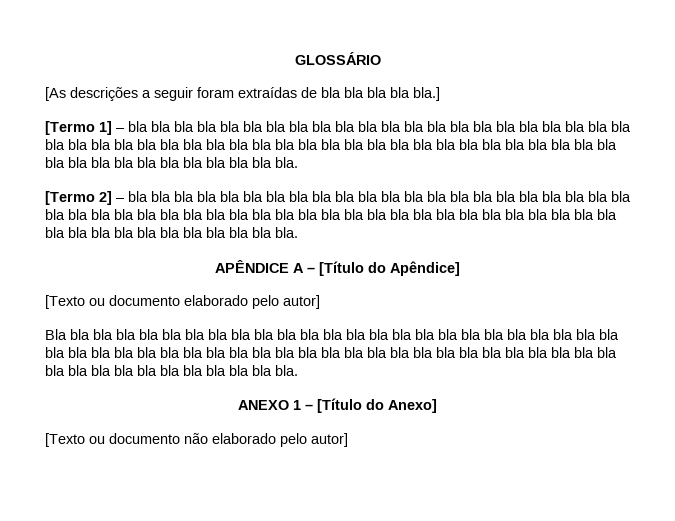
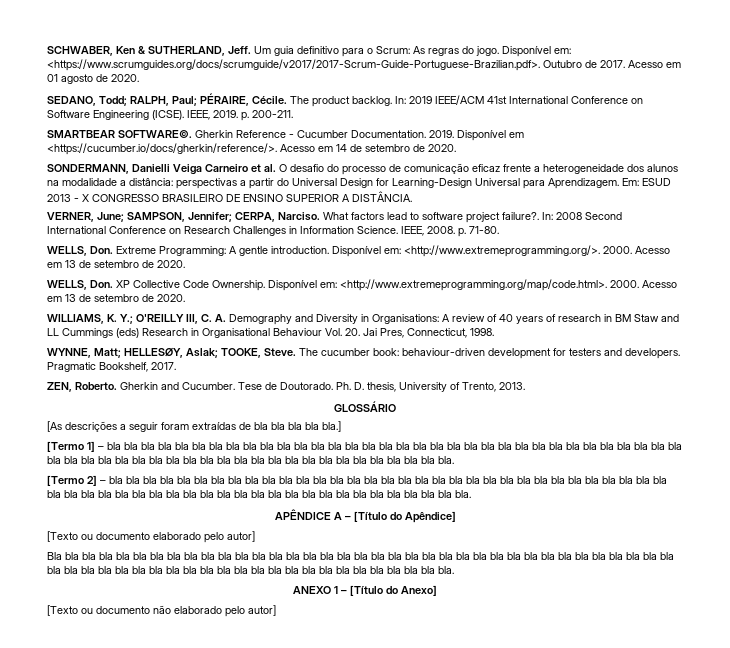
+ SCHWABER, Ken & SUTHERLAND, Jeff. Um guia definitivo para o Scrum: As regras do jogo. Disponível em: <https://www.scrumguides.org/docs/scrumguide/v2017/2017-Scrum-Guide-Portuguese-Brazilian.pdf>. Outubro de 2017. Acesso em 01 agosto de 2020.
+ SEDANO, Todd; RALPH, Paul; PÉRAIRE, Cécile. The product backlog. In: 2019 IEEE/ACM 41st International Conference on Software Engineering (ICSE). IEEE, 2019. p. 200-211.
+ SMARTBEAR SOFTWARE©. Gherkin Reference - Cucumber Documentation. 2019. Disponível em <https://cucumber.io/docs/gherkin/reference/>. Acesso em 14 de setembro de 2020.
+ SONDERMANN, Danielli Veiga Carneiro et al. O desafio do processo de comunicação eficaz frente a heterogeneidade dos alunos na modalidade a distância: perspectivas a partir do Universal Design for Learning-Design Universal para Aprendizagem. Em: ESUD 2013 - X CONGRESSO BRASILEIRO DE ENSINO SUPERIOR A DISTÂNCIA.
+ VERNER, June; SAMPSON, Jennifer; CERPA, Narciso. What factors lead to software project failure?. In: 2008 Second International Conference on Research Challenges in Information Science. IEEE, 2008. p. 71-80.
+ WELLS, Don. Extreme Programming: A gentle introduction. Disponível em: <http://www.extremeprogramming.org/>. 2000. Acesso em 13 de setembro de 2020.
+ WELLS, Don. XP Collective Code Ownership. Disponível em: <http://www.extremeprogramming.org/map/code.html>. 2000. Acesso em 13 de setembro de 2020.
+ WILLIAMS, K. Y.; O'REILLY III, C. A. Demography and Diversity in Organisations: A review of 40 years of research in BM Staw and LL Cummings (eds) Research in Organisational Behaviour Vol. 20. Jai Pres, Connecticut, 1998.
+ WYNNE, Matt; HELLESØY, Aslak; TOOKE, Steve. The cucumber book: behaviour-driven development for testers and developers. Pragmatic Bookshelf, 2017.
+ ZEN, Roberto. Gherkin and Cucumber. Tese de Doutorado. Ph. D. thesis, University of Trento, 2013.

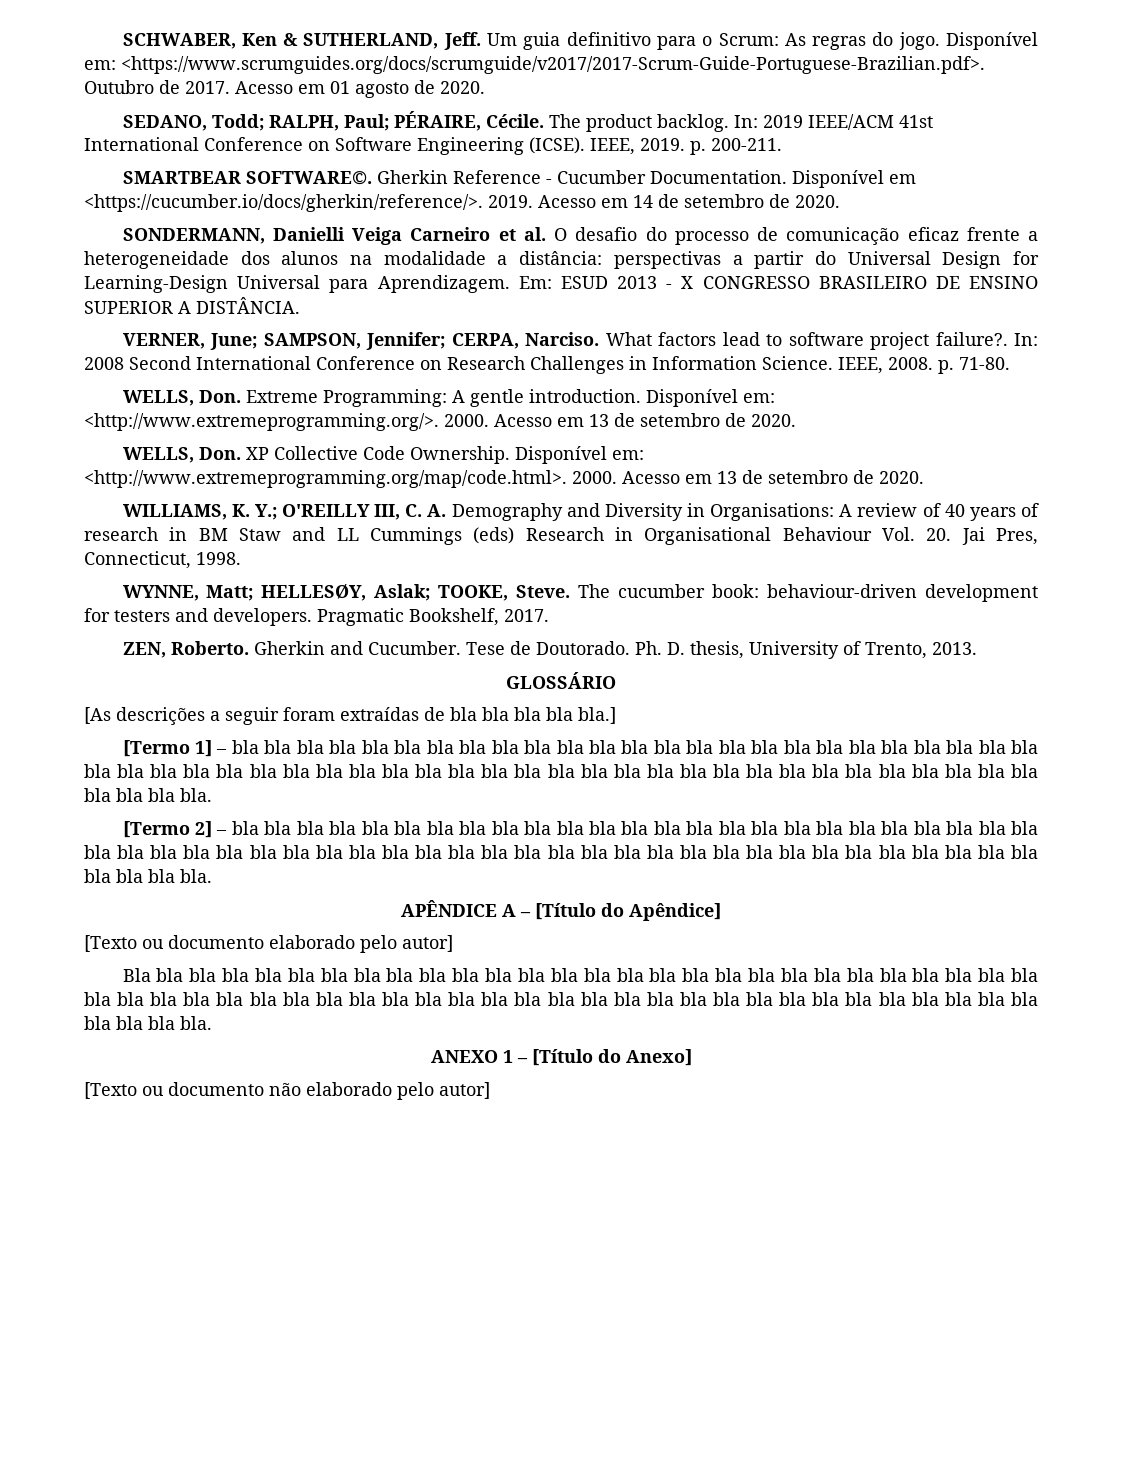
- Gherkin Reference - Cucumber Documentation. 2019.
+ Gherkin Reference - Cucumber Documentation.
- Disponível em <https://cucumber.io/docs/gherkin/reference/>. Acesso em 14 de setembro de 2020.
+ Disponível em <https://cucumber.io/docs/gherkin/reference/>. 2019. Acesso em 14 de setembro de 2020.

